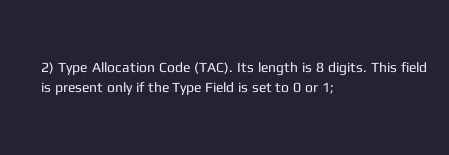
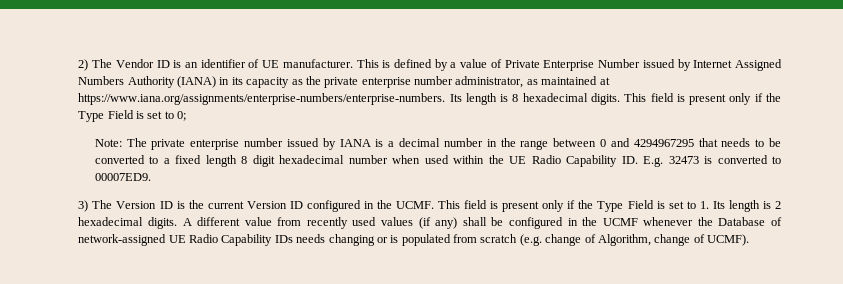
- 2) Type Allocation Code (TAC). Its length is 8 digits.
+ 2) The Vendor ID is an identifier of UE manufacturer. This is defined by a value of Private Enterprise Number issued by Internet Assigned Numbers Authority (IANA) in its capacity as the private enterprise number administrator, as maintained at https://www.iana.org/assignments/enterprise-numbers/enterprise-numbers. Its length is 8 hexadecimal digits.
- This field is present only if the Type Field is set to 0 or 1;
+ This field is present only if the Type Field is set to 0;
+ Note: The private enterprise number issued by IANA is a decimal number in the range between 0 and 4294967295 that needs to be converted to a fixed length 8 digit hexadecimal number when used within the UE Radio Capability ID. E.g. 32473 is converted to 00007ED9.
+ 3) The Version ID is the current Version ID configured in the UCMF. This field is present only if the Type Field is set to 1. Its length is 2 hexadecimal digits. A different value from recently used values (if any) shall be configured in the UCMF whenever the Database of network-assigned UE Radio Capability IDs needs changing or is populated from scratch (e.g. change of Algorithm, change of UCMF).

